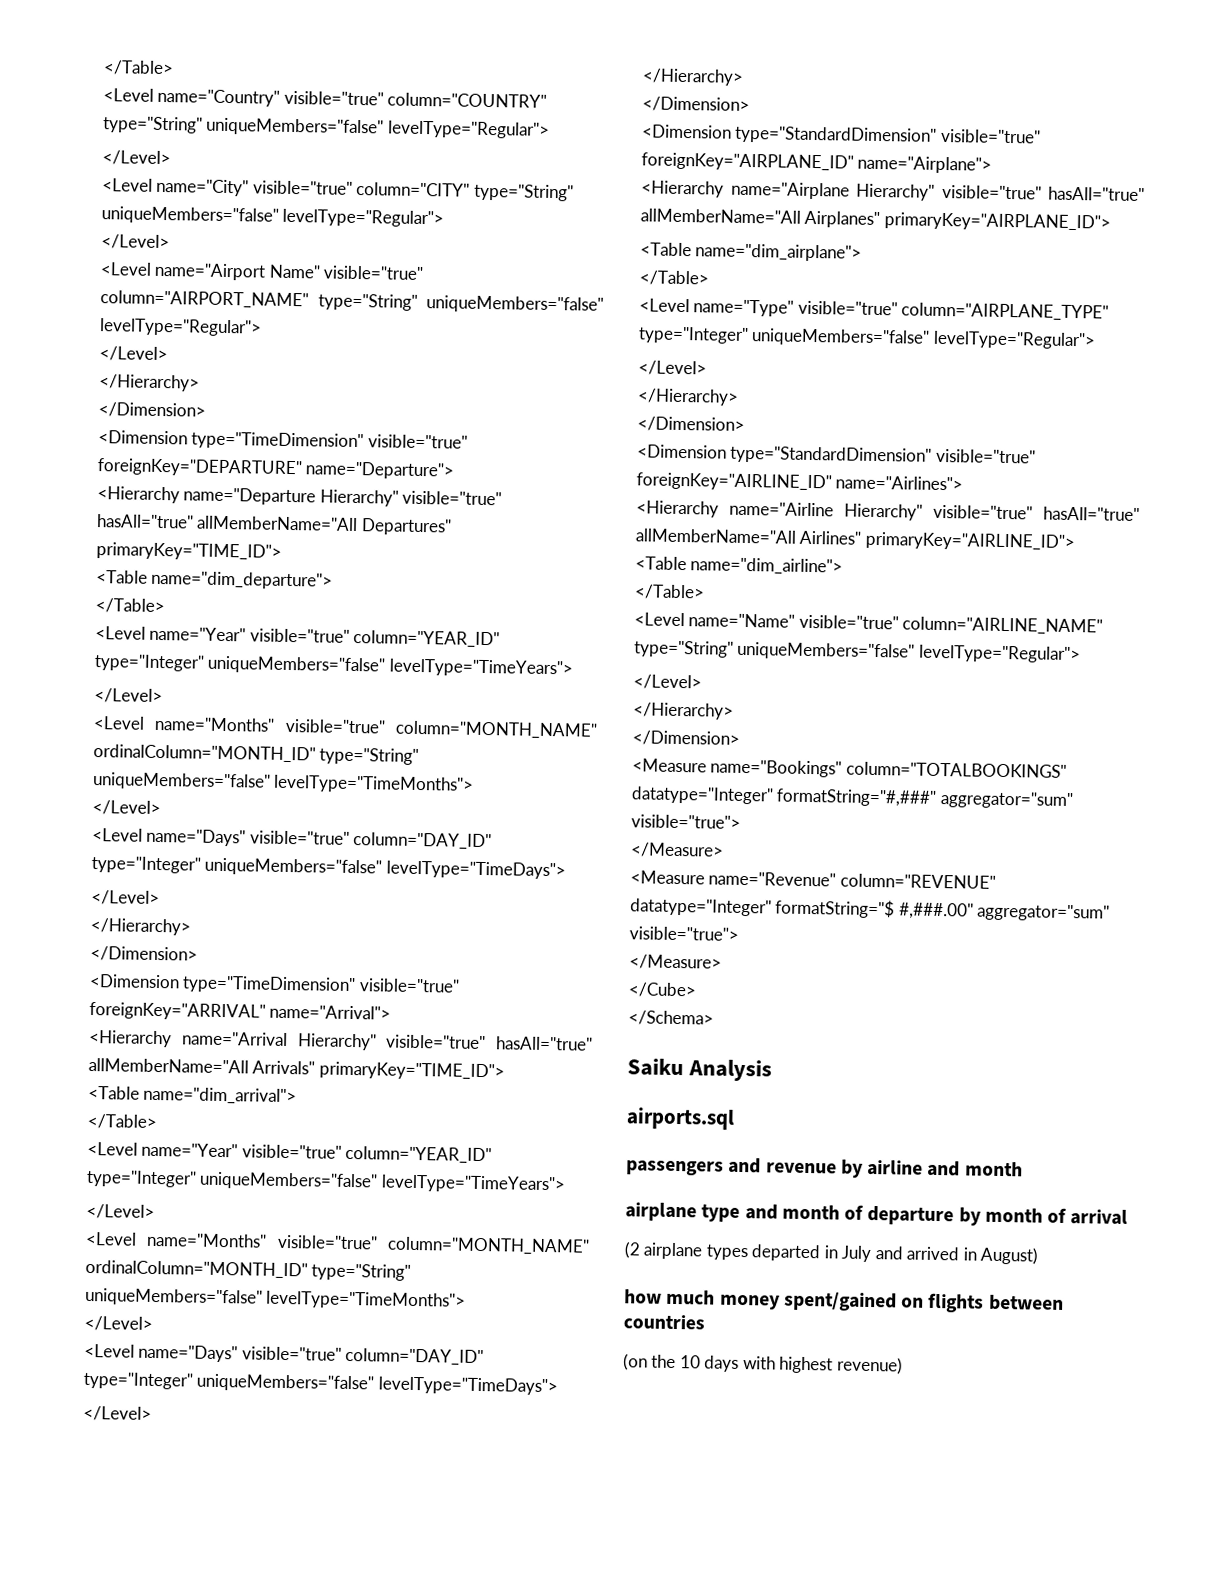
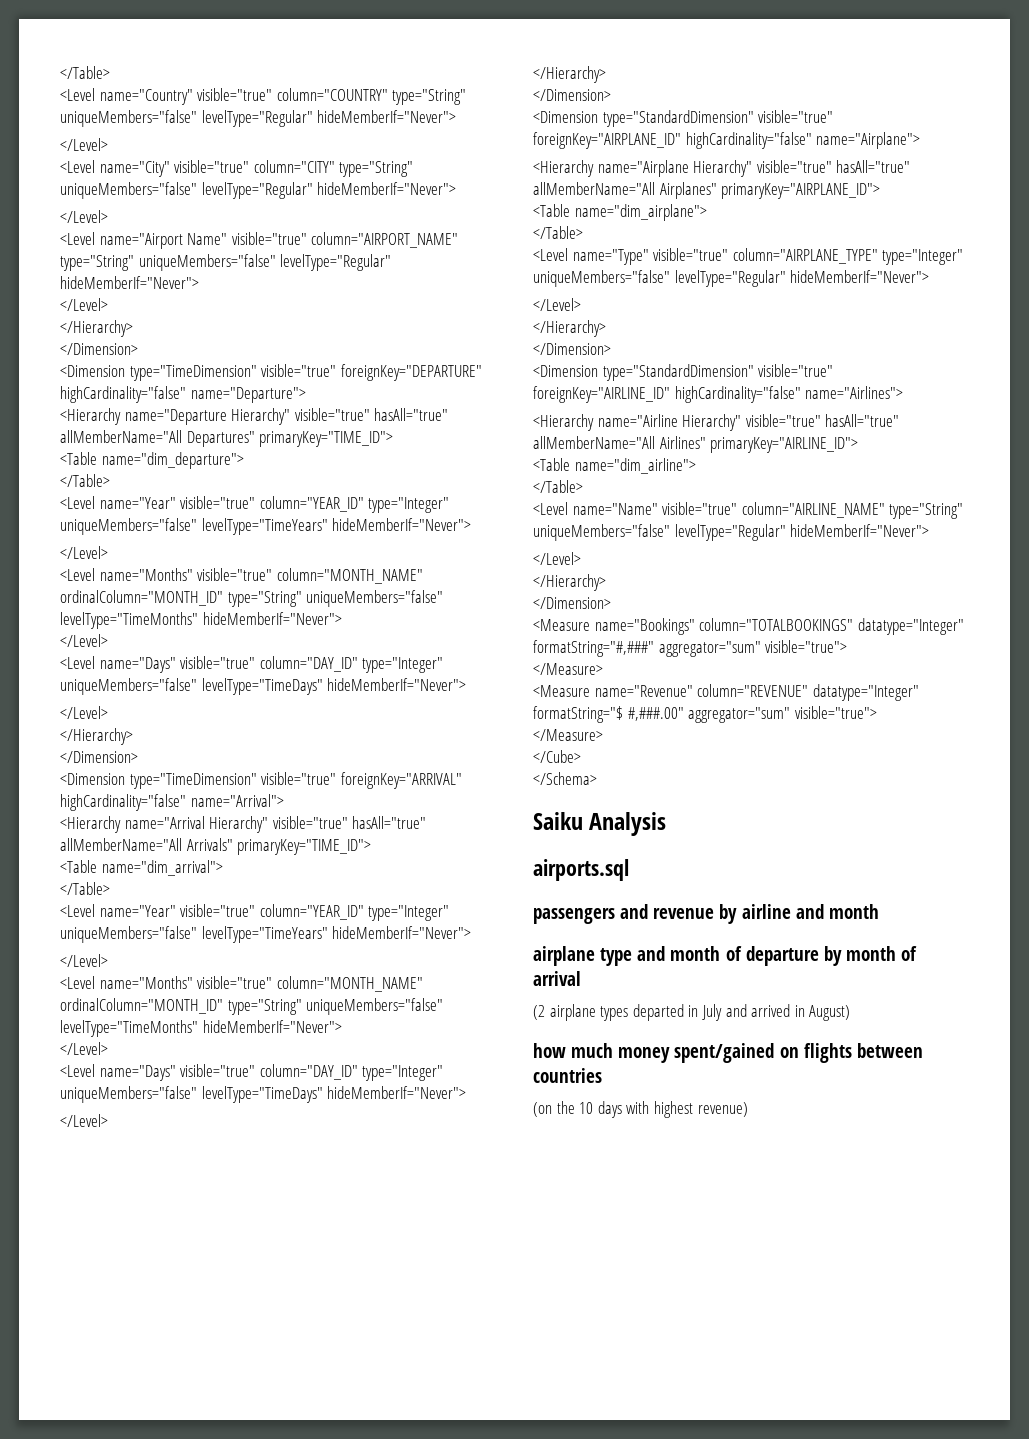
- <Level name="Country" visible="true" column="COUNTRY" type="String" uniqueMembers="false" levelType="Regular">
+ <Level name="Country" visible="true" column="COUNTRY" type="String" uniqueMembers="false" levelType="Regular" hideMemberIf="Never">
- <Level name="City" visible="true" column="CITY" type="String" uniqueMembers="false" levelType="Regular">
+ <Level name="City" visible="true" column="CITY" type="String" uniqueMembers="false" levelType="Regular" hideMemberIf="Never">
- <Level name="Airport Name" visible="true" column="AIRPORT_NAME" type="String" uniqueMembers="false" levelType="Regular">
+ <Level name="Airport Name" visible="true" column="AIRPORT_NAME" type="String" uniqueMembers="false" levelType="Regular" hideMemberIf="Never">
- <Dimension type="TimeDimension" visible="true" foreignKey="DEPARTURE" name="Departure">
+ <Dimension type="TimeDimension" visible="true" foreignKey="DEPARTURE" highCardinality="false" name="Departure">
  <Table name="dim_departure">
  </Table>
- <Level name="Year" visible="true" column="YEAR_ID" type="Integer" uniqueMembers="false" levelType="TimeYears">
+ <Level name="Year" visible="true" column="YEAR_ID" type="Integer" uniqueMembers="false" levelType="TimeYears" hideMemberIf="Never">
  </Level>
- <Level name="Months" visible="true" column="MONTH_NAME" ordinalColumn="MONTH_ID" type="String" uniqueMembers="false" levelType="TimeMonths">
+ <Level name="Months" visible="true" column="MONTH_NAME" ordinalColumn="MONTH_ID" type="String" uniqueMembers="false" levelType="TimeMonths" hideMemberIf="Never">
  </Level>
- <Level name="Days" visible="true" column="DAY_ID" type="Integer" uniqueMembers="false" levelType="TimeDays">
+ <Level name="Days" visible="true" column="DAY_ID" type="Integer" uniqueMembers="false" levelType="TimeDays" hideMemberIf="Never">
- <Dimension type="TimeDimension" visible="true" foreignKey="ARRIVAL" name="Arrival">
+ <Dimension type="TimeDimension" visible="true" foreignKey="ARRIVAL" highCardinality="false" name="Arrival">
  <Table name="dim_arrival">
  </Table>
- <Level name="Year" visible="true" column="YEAR_ID" type="Integer" uniqueMembers="false" levelType="TimeYears">
+ <Level name="Year" visible="true" column="YEAR_ID" type="Integer" uniqueMembers="false" levelType="TimeYears" hideMemberIf="Never">
  </Level>
- <Level name="Months" visible="true" column="MONTH_NAME" ordinalColumn="MONTH_ID" type="String" uniqueMembers="false" levelType="TimeMonths">
+ <Level name="Months" visible="true" column="MONTH_NAME" ordinalColumn="MONTH_ID" type="String" uniqueMembers="false" levelType="TimeMonths" hideMemberIf="Never">
  </Level>
- <Level name="Days" visible="true" column="DAY_ID" type="Integer" uniqueMembers="false" levelType="TimeDays">
+ <Level name="Days" visible="true" column="DAY_ID" type="Integer" uniqueMembers="false" levelType="TimeDays" hideMemberIf="Never">
- <Dimension type="StandardDimension" visible="true" foreignKey="AIRPLANE_ID" name="Airplane">
+ <Dimension type="StandardDimension" visible="true" foreignKey="AIRPLANE_ID" highCardinality="false" name="Airplane">
- <Level name="Type" visible="true" column="AIRPLANE_TYPE" type="Integer" uniqueMembers="false" levelType="Regular">
+ <Level name="Type" visible="true" column="AIRPLANE_TYPE" type="Integer" uniqueMembers="false" levelType="Regular" hideMemberIf="Never">
- <Dimension type="StandardDimension" visible="true" foreignKey="AIRLINE_ID" name="Airlines">
+ <Dimension type="StandardDimension" visible="true" foreignKey="AIRLINE_ID" highCardinality="false" name="Airlines">
- <Level name="Name" visible="true" column="AIRLINE_NAME" type="String" uniqueMembers="false" levelType="Regular">
+ <Level name="Name" visible="true" column="AIRLINE_NAME" type="String" uniqueMembers="false" levelType="Regular" hideMemberIf="Never">

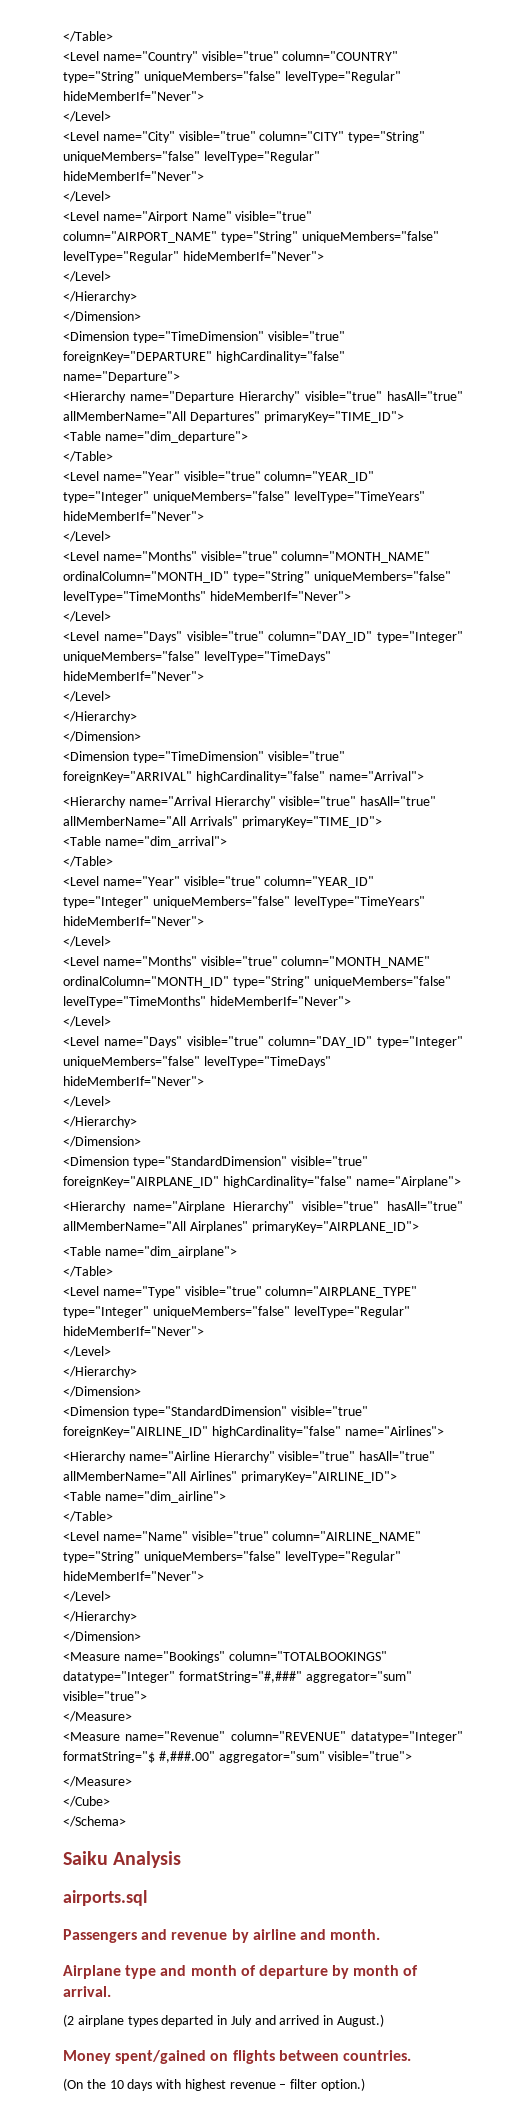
- passengers and revenue by airline and month
- airplane type and month of departure by month of arrival
+ Passengers and revenue by airline and month.
+ Airplane type and month of departure by month of arrival.
- (2 airplane types departed in July and arrived in August)
- how much money spent/gained on flights between countries
- (on the 10 days with highest revenue)
+ (2 airplane types departed in July and arrived in August.)
+ Money spent/gained on flights between countries.
+ (On the 10 days with highest revenue – filter option.)

